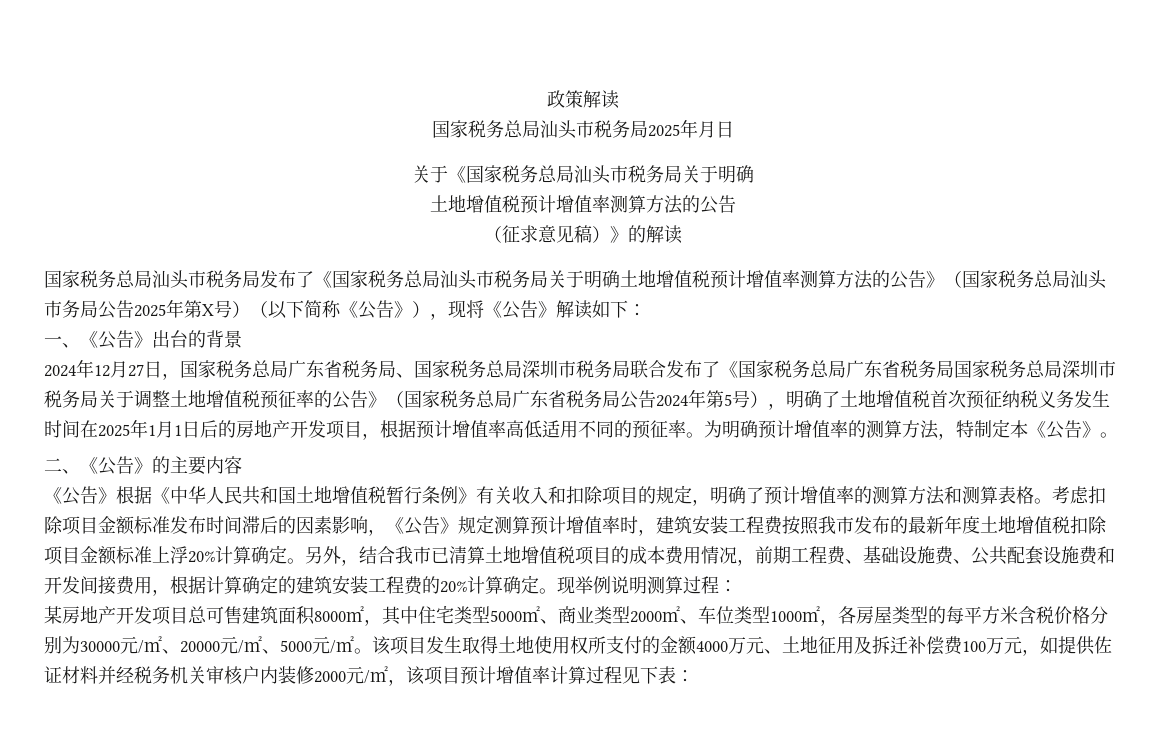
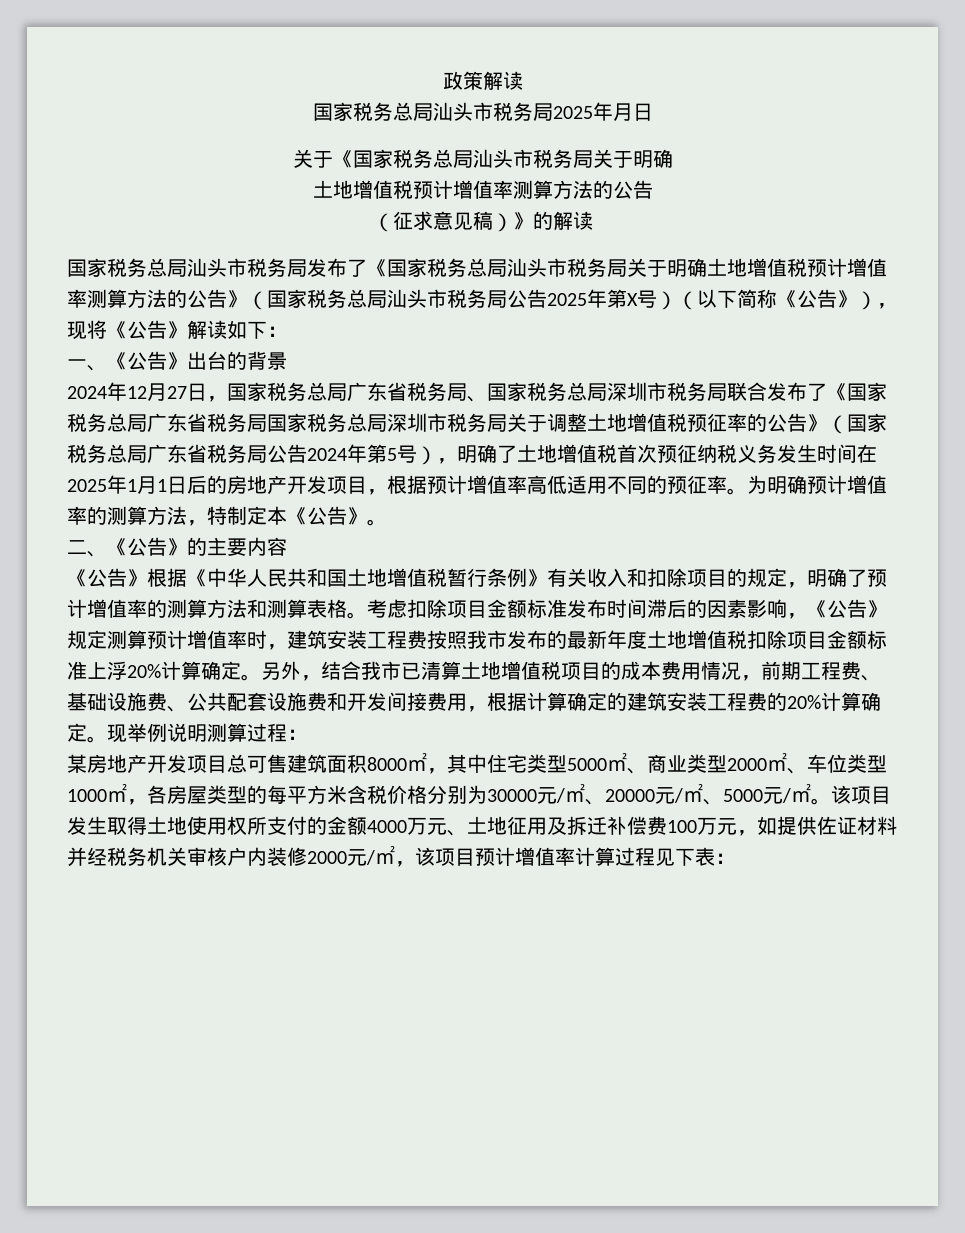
- 国家税务总局汕头市税务局发布了《国家税务总局汕头市税务局关于明确土地增值税预计增值率测算方法的公告》（国家税务总局汕头市务局公告2025年第X号）（以下简称《公告》），现将《公告》解读如下：
+ 国家税务总局汕头市税务局发布了《国家税务总局汕头市税务局关于明确土地增值税预计增值率测算方法的公告》（国家税务总局汕头市税务局公告2025年第X号）（以下简称《公告》），现将《公告》解读如下：

